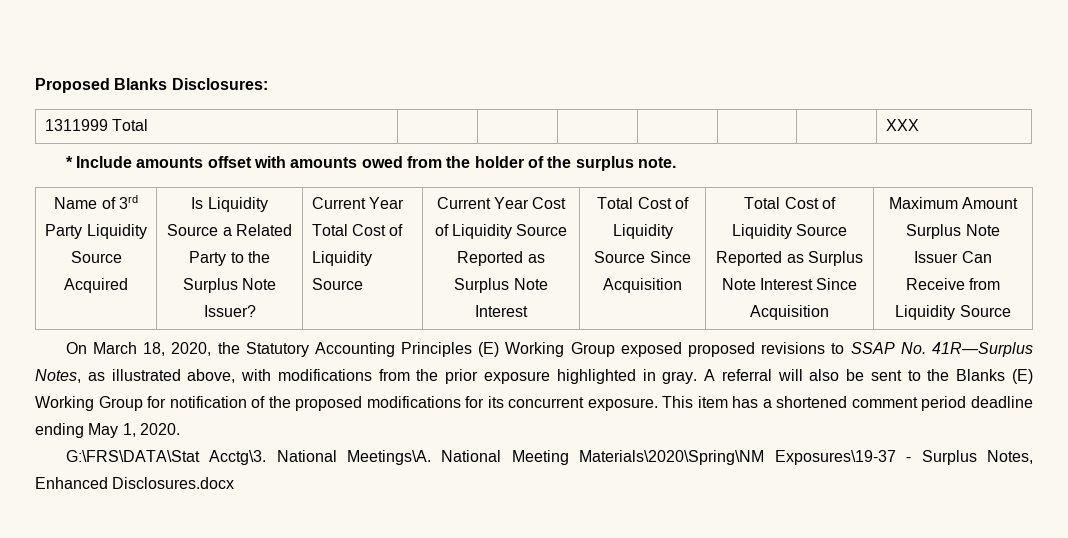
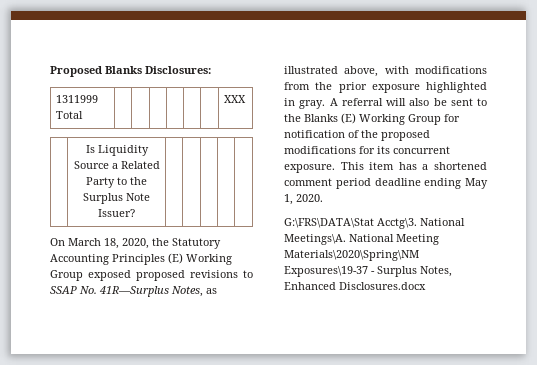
- * Include amounts offset with amounts owed from the holder of the surplus note.
- Name of 3rd Party Liquidity Source Acquired
- Is Liquidity Source a Related Party to the Surplus Note Issuer? | Current Year Total Cost of Liquidity Source | Current Year Cost of Liquidity Source Reported as Surplus Note Interest | Total Cost of Liquidity Source Since Acquisition | Total Cost of Liquidity Source Reported as Surplus Note Interest Since Acquisition | Maximum Amount Surplus Note Issuer Can Receive from Liquidity Source
+ | Is Liquidity Source a Related Party to the Surplus Note Issuer? | | | | |

